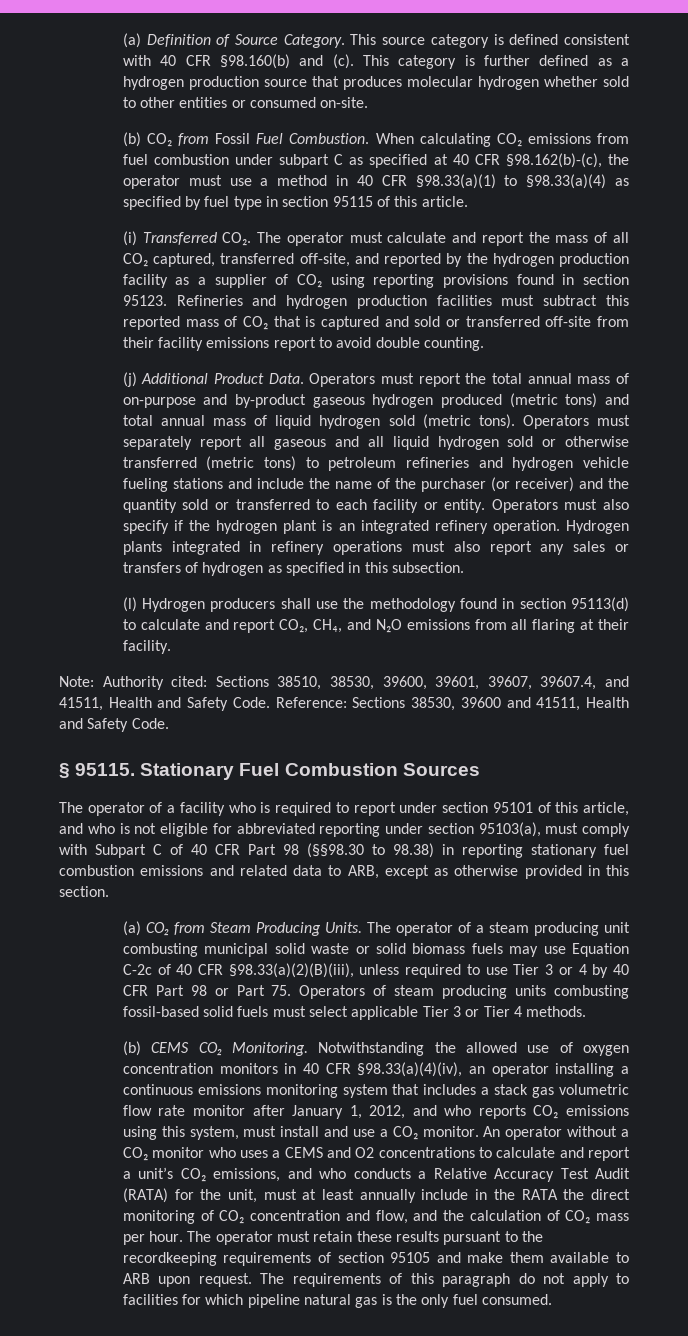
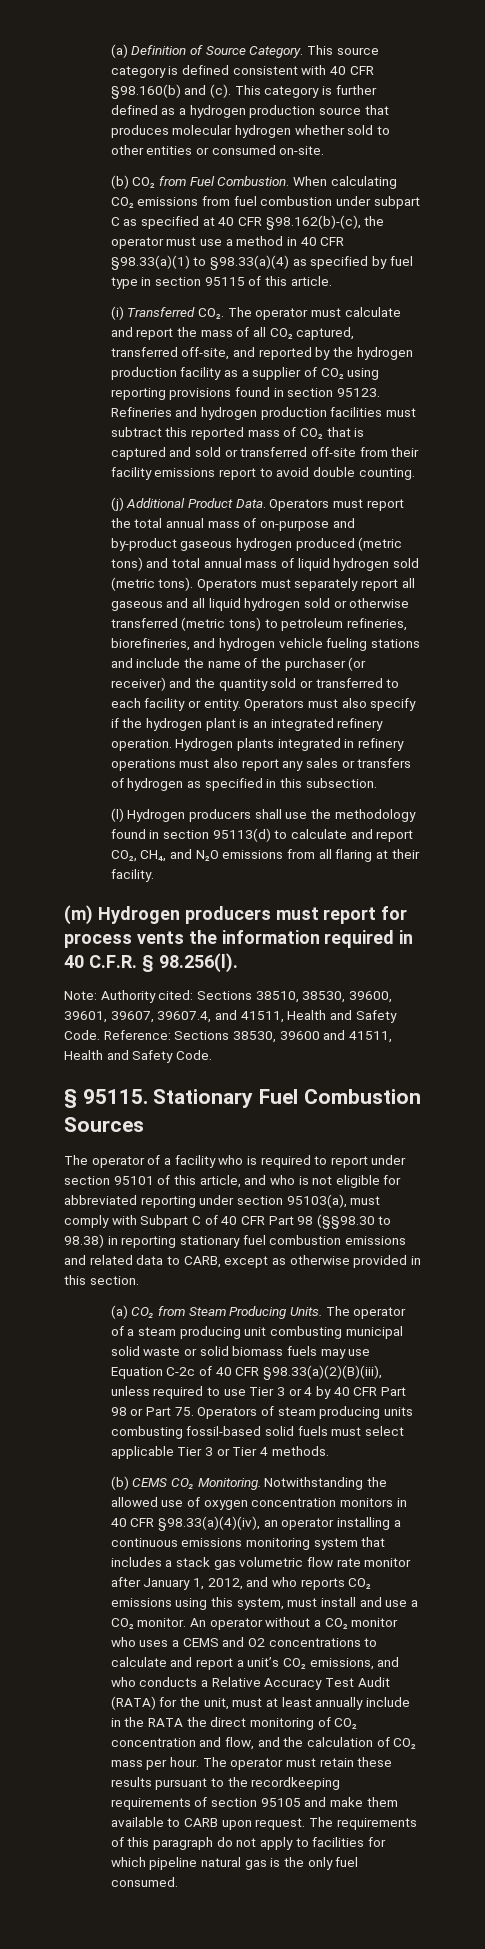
- (b) CO₂ from Fossil Fuel Combustion.
+ (b) CO₂ from Fuel Combustion.
- Operators must separately report all gaseous and all liquid hydrogen sold or otherwise transferred (metric tons) to petroleum refineries and hydrogen vehicle fueling stations and include the name of the purchaser (or receiver) and the quantity sold or transferred to each facility or entity.
+ Operators must separately report all gaseous and all liquid hydrogen sold or otherwise transferred (metric tons) to petroleum refineries, biorefineries, and hydrogen vehicle fueling stations and include the name of the purchaser (or receiver) and the quantity sold or transferred to each facility or entity.
+ (m) Hydrogen producers must report for process vents the information required in 40 C.F.R. § 98.256(l).
- The operator of a facility who is required to report under section 95101 of this article, and who is not eligible for abbreviated reporting under section 95103(a), must comply with Subpart C of 40 CFR Part 98 (§§98.30 to 98.38) in reporting stationary fuel combustion emissions and related data to ARB, except as otherwise provided in this section.
+ The operator of a facility who is required to report under section 95101 of this article, and who is not eligible for abbreviated reporting under section 95103(a), must comply with Subpart C of 40 CFR Part 98 (§§98.30 to 98.38) in reporting stationary fuel combustion emissions and related data to CARB, except as otherwise provided in this section.
- The operator must retain these results pursuant to the recordkeeping requirements of section 95105 and make them available to ARB upon request.
+ The operator must retain these results pursuant to the recordkeeping requirements of section 95105 and make them available to CARB upon request.

